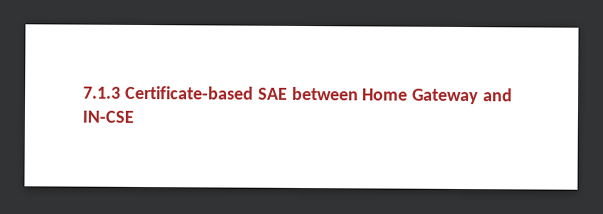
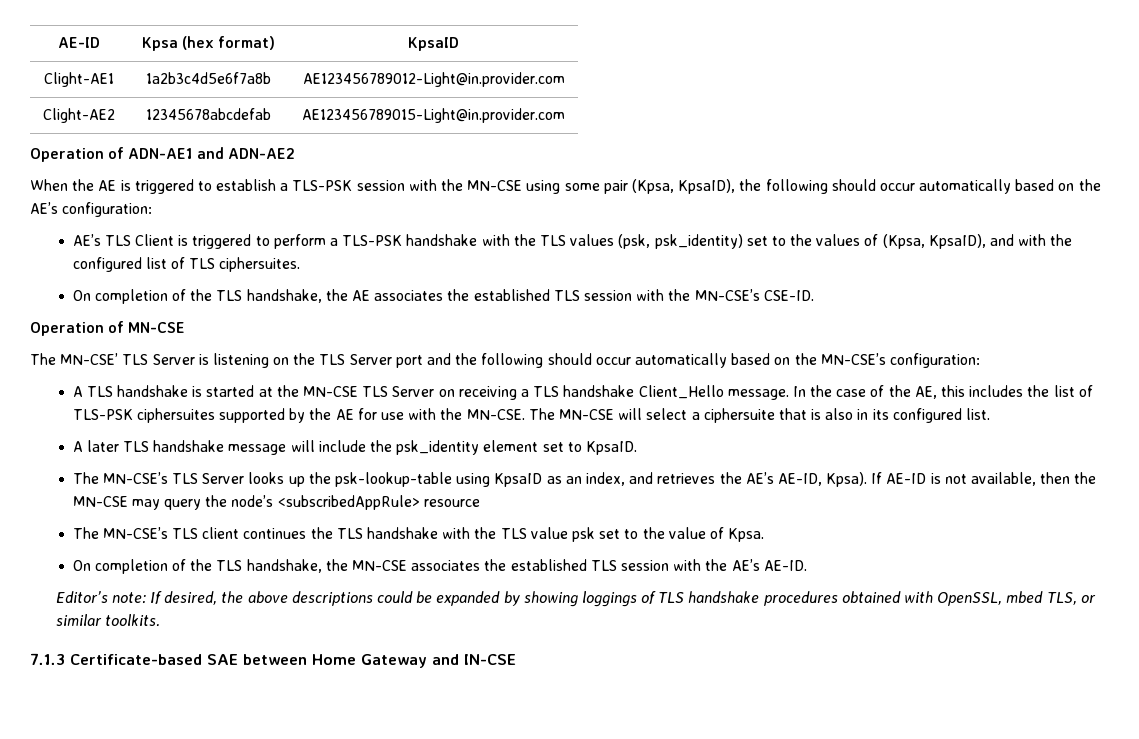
+ AE-ID | Kpsa (hex format) | KpsaID
+ Clight-AE1 | 1a2b3c4d5e6f7a8b | AE123456789012-Light@in.provider.com
+ Clight-AE2 | 12345678abcdefab | AE123456789015-Light@in.provider.com
+ Operation of ADN-AE1 and ADN-AE2
+ When the AE is triggered to establish a TLS-PSK session with the MN-CSE using some pair (Kpsa, KpsaID), the following should occur automatically based on the AE’s configuration:
+ AE’s TLS Client is triggered to perform a TLS-PSK handshake with the TLS values (psk, psk_identity) set to the values of (Kpsa, KpsaID), and with the configured list of TLS ciphersuites.
+ On completion of the TLS handshake, the AE associates the established TLS session with the MN-CSE’s CSE-ID.
+ Operation of MN-CSE
+ The MN-CSE’ TLS Server is listening on the TLS Server port and the following should occur automatically based on the MN-CSE’s configuration:
+ A TLS handshake is started at the MN-CSE TLS Server on receiving a TLS handshake Client_Hello message. In the case of the AE, this includes the list of TLS-PSK ciphersuites supported by the AE for use with the MN-CSE. The MN-CSE will select a ciphersuite that is also in its configured list.
+ A later TLS handshake message will include the psk_identity element set to KpsaID.
+ The MN-CSE’s TLS Server looks up the psk-lookup-table using KpsaID as an index, and retrieves the AE’s AE-ID, Kpsa). If AE-ID is not available, then the MN-CSE may query the node’s <subscribedAppRule> resource
+ The MN-CSE’s TLS client continues the TLS handshake with the TLS value psk set to the value of Kpsa.
+ On completion of the TLS handshake, the MN-CSE associates the established TLS session with the AE’s AE-ID.
+ Editor’s note: If desired, the above descriptions could be expanded by showing loggings of TLS handshake procedures obtained with OpenSSL, mbed TLS, or similar toolkits.

